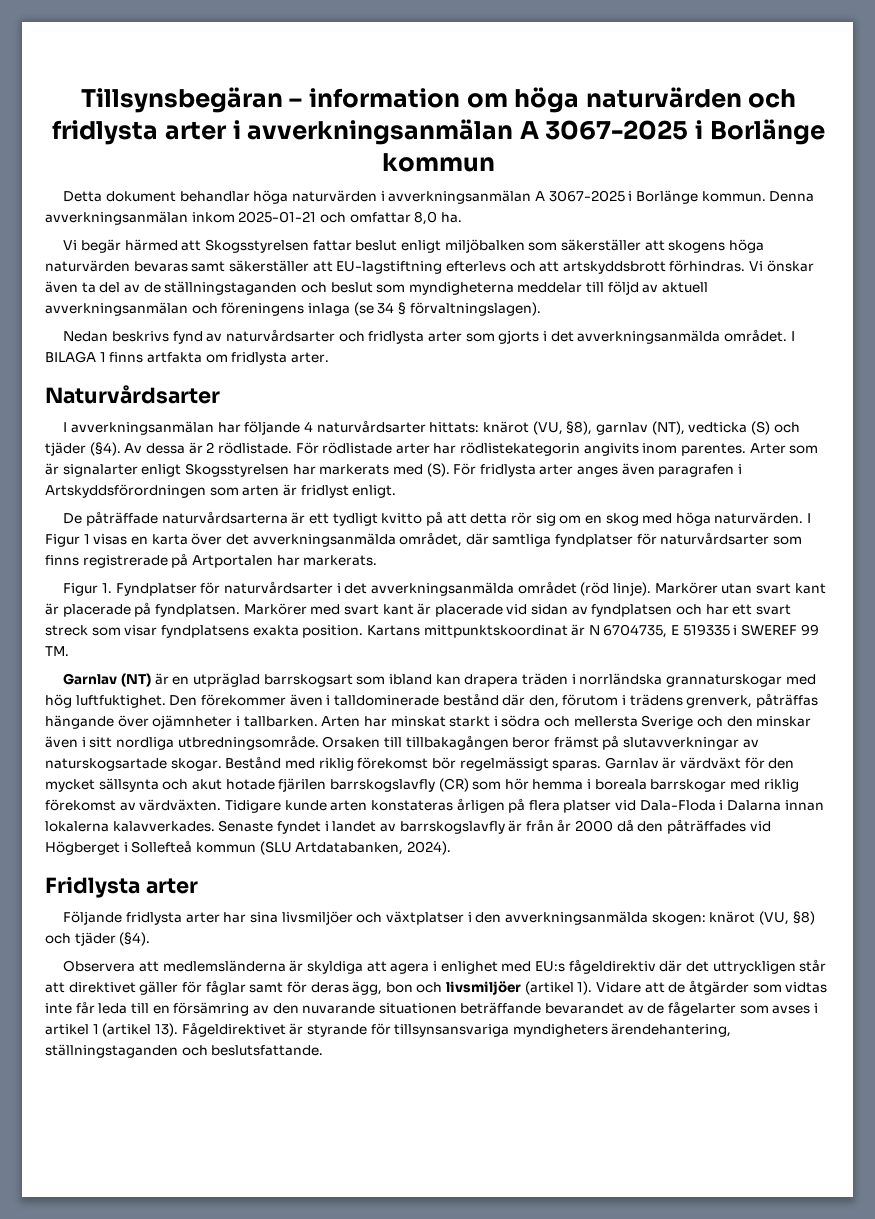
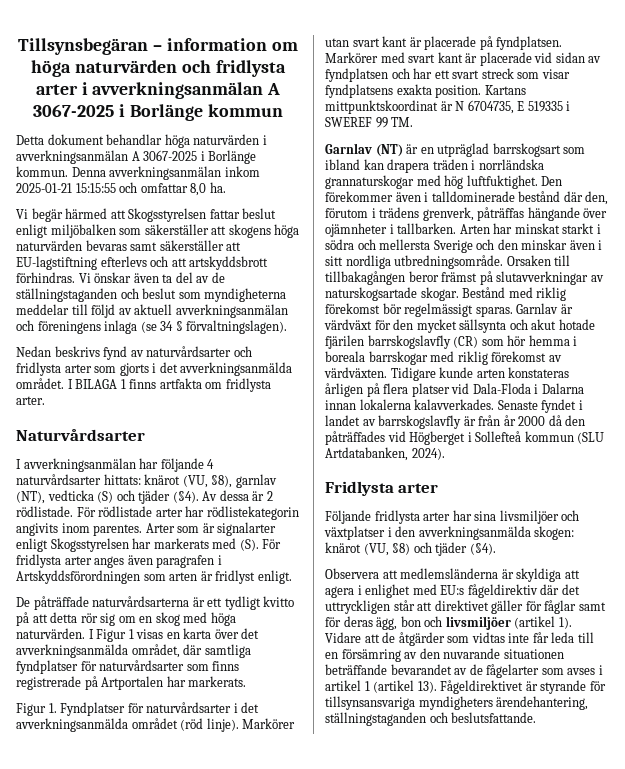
- Denna avverkningsanmälan inkom 2025-01-21 och omfattar 8,0 ha.
+ Denna avverkningsanmälan inkom 2025-01-21 15:15:55 och omfattar 8,0 ha.

